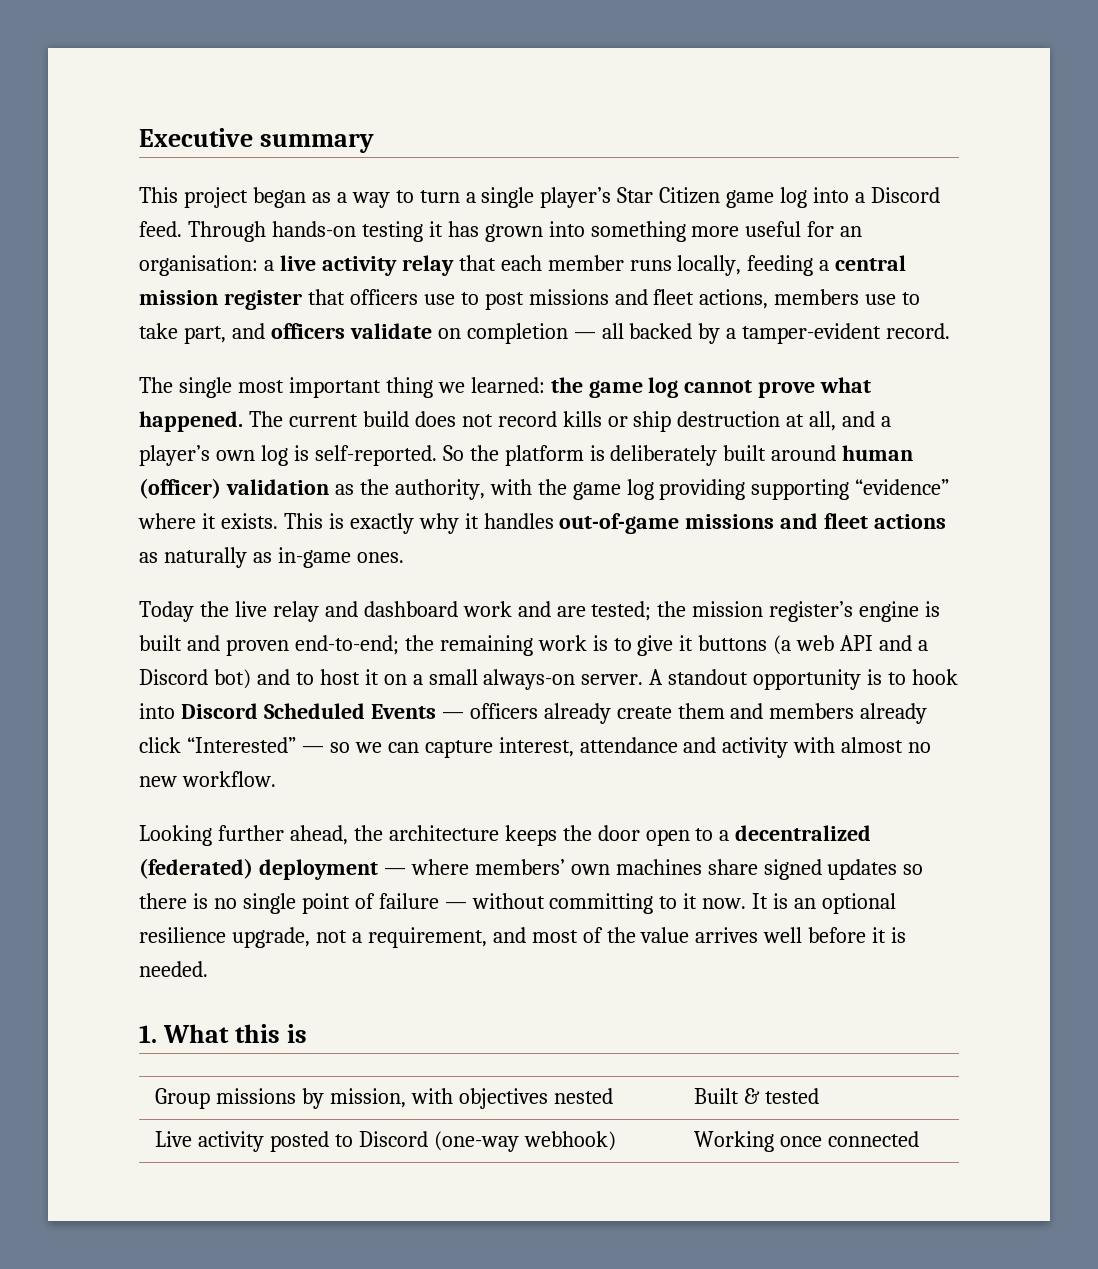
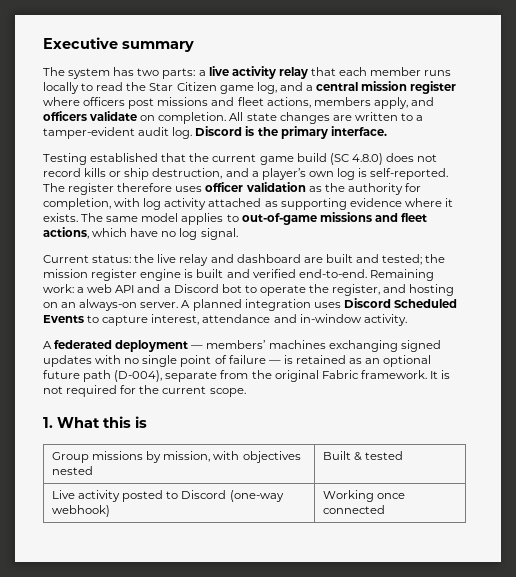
- This project began as a way to turn a single player’s Star Citizen game log into a Discord feed. Through hands-on testing it has grown into something more useful for an organisation: a live activity relay that each member runs locally, feeding a central mission register that officers use to post missions and fleet actions, members use to take part, and officers validate on completion — all backed by a tamper-evident record.
- The single most important thing we learned: the game log cannot prove what happened. The current build does not record kills or ship destruction at all, and a player’s own log is self-reported.
+ The system has two parts: a live activity relay that each member runs locally to read the Star Citizen game log, and a central mission register where officers post missions and fleet actions, members apply, and officers validate on completion. All state changes are written to a tamper-evident audit log. Discord is the primary interface.
+ Testing established that the current game build (SC 4.8.0) does not record kills or ship destruction, and a player’s own log is self-reported.
- So the platform is deliberately built around human (officer) validation as the authority, with the game log providing supporting “evidence” where it exists. This is exactly why it handles out-of-game missions and fleet actions as naturally as in-game ones.
- Today the live relay and dashboard work and are tested; the mission register’s engine is built and proven end-to-end; the remaining work is to give it buttons (a web API and a Discord bot) and to host it on a small always-on server. A standout opportunity is to hook into Discord Scheduled Events — officers already create them and members already click “Interested” — so we can capture interest, attendance and activity with almost no new workflow.
- Looking further ahead, the architecture keeps the door open to a decentralized (federated) deployment — where members’ own machines share signed updates so there is no single point of failure — without committing to it now. It is an optional resilience upgrade, not a requirement, and most of the value arrives well before it is needed.
+ The register therefore uses officer validation as the authority for completion, with log activity attached as supporting evidence where it exists. The same model applies to out-of-game missions and fleet actions, which have no log signal.
+ Current status: the live relay and dashboard are built and tested; the mission register engine is built and verified end-to-end. Remaining work: a web API and a Discord bot to operate the register, and hosting on an always-on server. A planned integration uses Discord Scheduled Events to capture interest, attendance and in-window activity.
+ A federated deployment — members’ machines exchanging signed updates with no single point of failure — is retained as an optional future path (D-004), separate from the original Fabric framework. It is not required for the current scope.

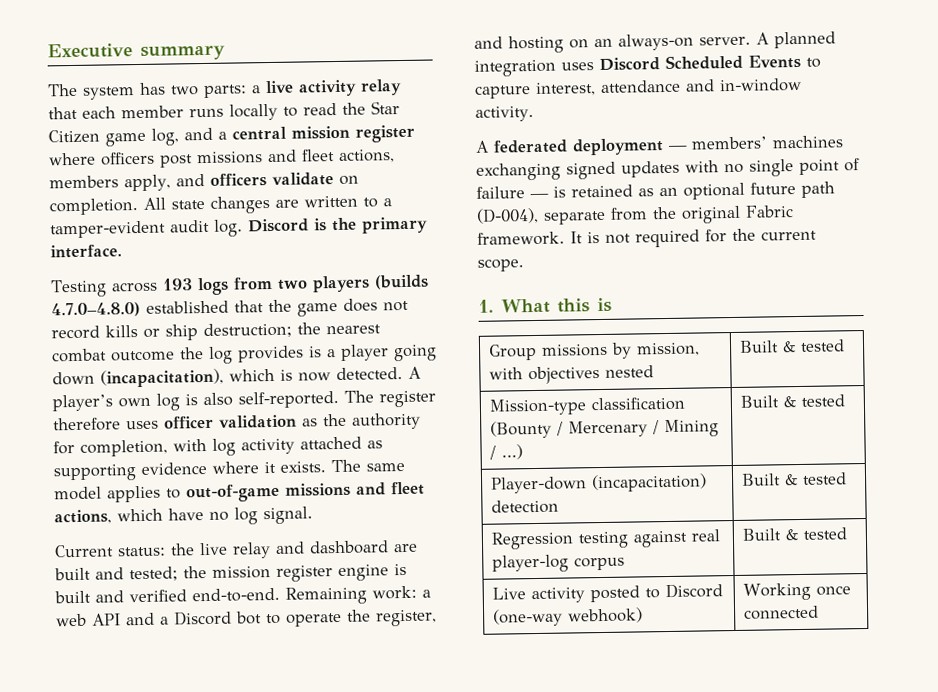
- Testing established that the current game build (SC 4.8.0) does not record kills or ship destruction, and a player’s own log is self-reported.
+ Testing across 193 logs from two players (builds 4.7.0–4.8.0) established that the game does not record kills or ship destruction; the nearest combat outcome the log provides is a player going down (incapacitation), which is now detected. A player’s own log is also self-reported.
+ Mission-type classification (Bounty / Mercenary / Mining / …) | Built & tested
+ Player-down (incapacitation) detection | Built & tested
+ Regression testing against real player-log corpus | Built & tested

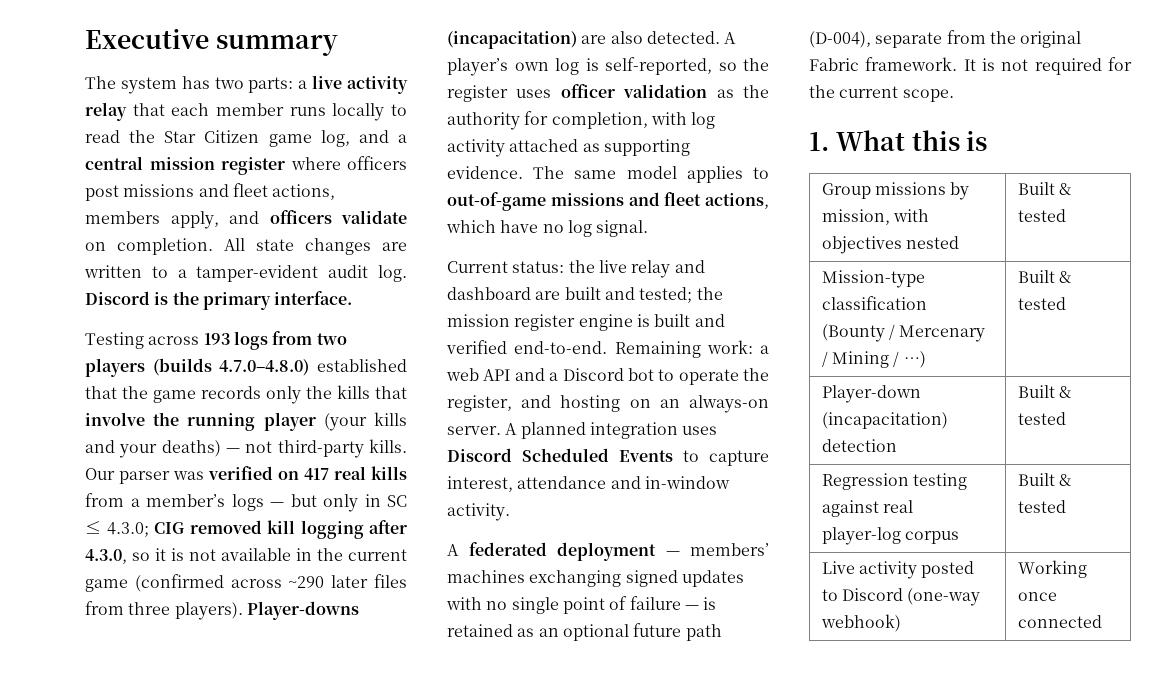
- Testing across 193 logs from two players (builds 4.7.0–4.8.0) established that the game does not record kills or ship destruction; the nearest combat outcome the log provides is a player going down (incapacitation), which is now detected.
+ Testing across 193 logs from two players (builds 4.7.0–4.8.0) established that the game records only the kills that involve the running player (your kills and your deaths) — not third-party kills. Our parser was verified on 417 real kills from a member’s logs — but only in SC ≤ 4.3.0; CIG removed kill logging after 4.3.0, so it is not available in the current game (confirmed across ~290 later files from three players). Player-downs (incapacitation) are also detected.
- A player’s own log is also self-reported. The register therefore uses officer validation as the authority for completion, with log activity attached as supporting evidence where it exists.
+ A player’s own log is self-reported, so the register uses officer validation as the authority for completion, with log activity attached as supporting evidence.

